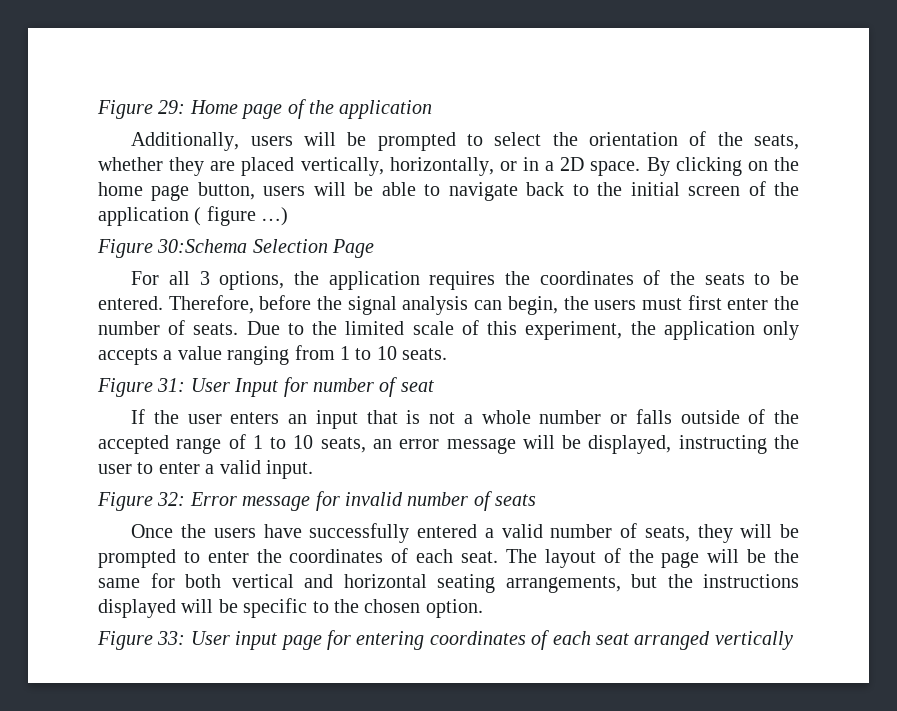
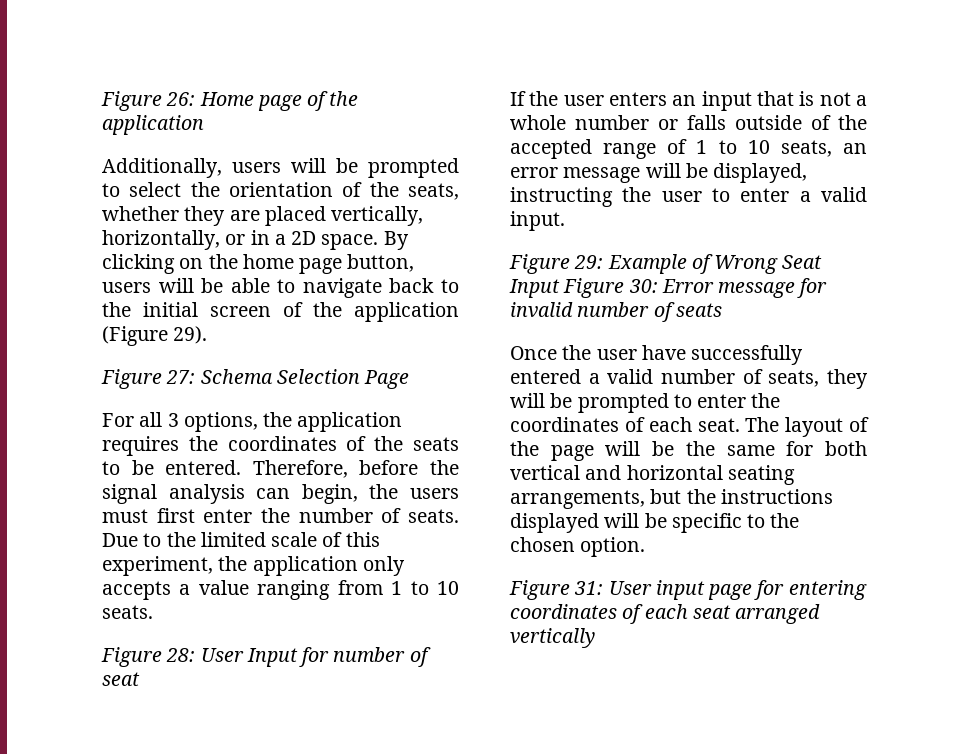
- Figure 29: Home page of the application
+ Figure 26: Home page of the application
- By clicking on the home page button, users will be able to navigate back to the initial screen of the application ( figure …)
- Figure 30:Schema Selection Page
+ By clicking on the home page button, users will be able to navigate back to the initial screen of the application (Figure 29).
+ Figure 27: Schema Selection Page
- Figure 31: User Input for number of seat
+ Figure 28: User Input for number of seat
- Figure 32: Error message for invalid number of seats
+ Figure 29: Example of Wrong Seat Input Figure 30: Error message for invalid number of seats
- Once the users have successfully entered a valid number of seats, they will be prompted to enter the coordinates of each seat.
+ Once the user have successfully entered a valid number of seats, they will be prompted to enter the coordinates of each seat.
- Figure 33: User input page for entering coordinates of each seat arranged vertically
+ Figure 31: User input page for entering coordinates of each seat arranged vertically

